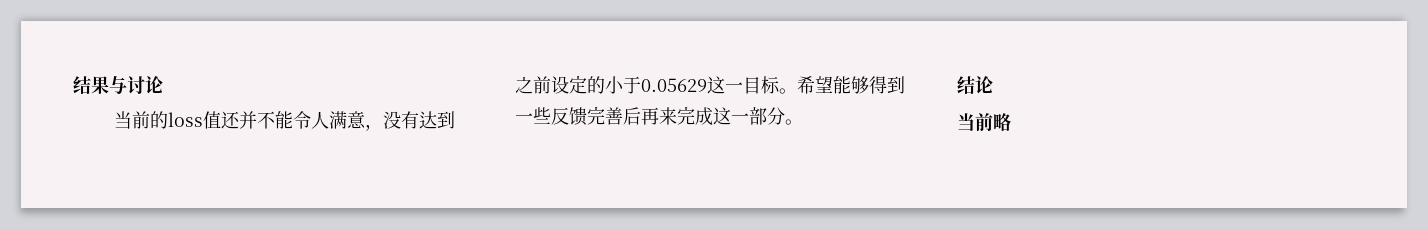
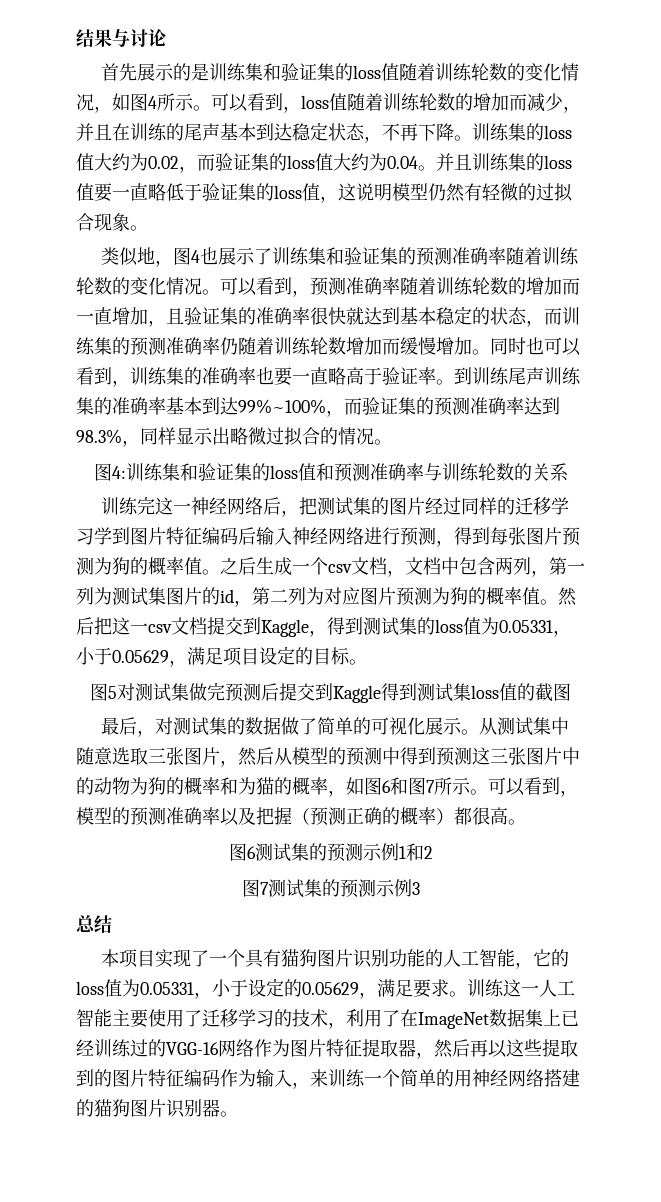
- 当前的loss值还并不能令人满意，没有达到之前设定的小于0.05629这一目标。希望能够得到一些反馈完善后再来完成这一部分。
- 结论
- 当前略
+ 首先展示的是训练集和验证集的loss值随着训练轮数的变化情况，如图4所示。可以看到，loss值随着训练轮数的增加而减少，并且在训练的尾声基本到达稳定状态，不再下降。训练集的loss值大约为0.02，而验证集的loss值大约为0.04。并且训练集的loss值要一直略低于验证集的loss值，这说明模型仍然有轻微的过拟合现象。
+ 类似地，图4也展示了训练集和验证集的预测准确率随着训练轮数的变化情况。可以看到，预测准确率随着训练轮数的增加而一直增加，且验证集的准确率很快就达到基本稳定的状态，而训练集的预测准确率仍随着训练轮数增加而缓慢增加。同时也可以看到，训练集的准确率也要一直略高于验证率。到训练尾声训练集的准确率基本到达99%~100%，而验证集的预测准确率达到98.3%，同样显示出略微过拟合的情况。
+ 图4:训练集和验证集的loss值和预测准确率与训练轮数的关系
+ 训练完这一神经网络后，把测试集的图片经过同样的迁移学习学到图片特征编码后输入神经网络进行预测，得到每张图片预测为狗的概率值。之后生成一个csv文档，文档中包含两列，第一列为测试集图片的id，第二列为对应图片预测为狗的概率值。然后把这一csv文档提交到Kaggle，得到测试集的loss值为0.05331，小于0.05629，满足项目设定的目标。
+ 图5对测试集做完预测后提交到Kaggle得到测试集loss值的截图
+ 最后，对测试集的数据做了简单的可视化展示。从测试集中随意选取三张图片，然后从模型的预测中得到预测这三张图片中的动物为狗的概率和为猫的概率，如图6和图7所示。可以看到，模型的预测准确率以及把握（预测正确的概率）都很高。
+ 图6测试集的预测示例1和2
+ 图7测试集的预测示例3
+ 总结
+ 本项目实现了一个具有猫狗图片识别功能的人工智能，它的loss值为0.05331，小于设定的0.05629，满足要求。训练这一人工智能主要使用了迁移学习的技术，利用了在ImageNet数据集上已经训练过的VGG-16网络作为图片特征提取器，然后再以这些提取到的图片特征编码作为输入，来训练一个简单的用神经网络搭建的猫狗图片识别器。

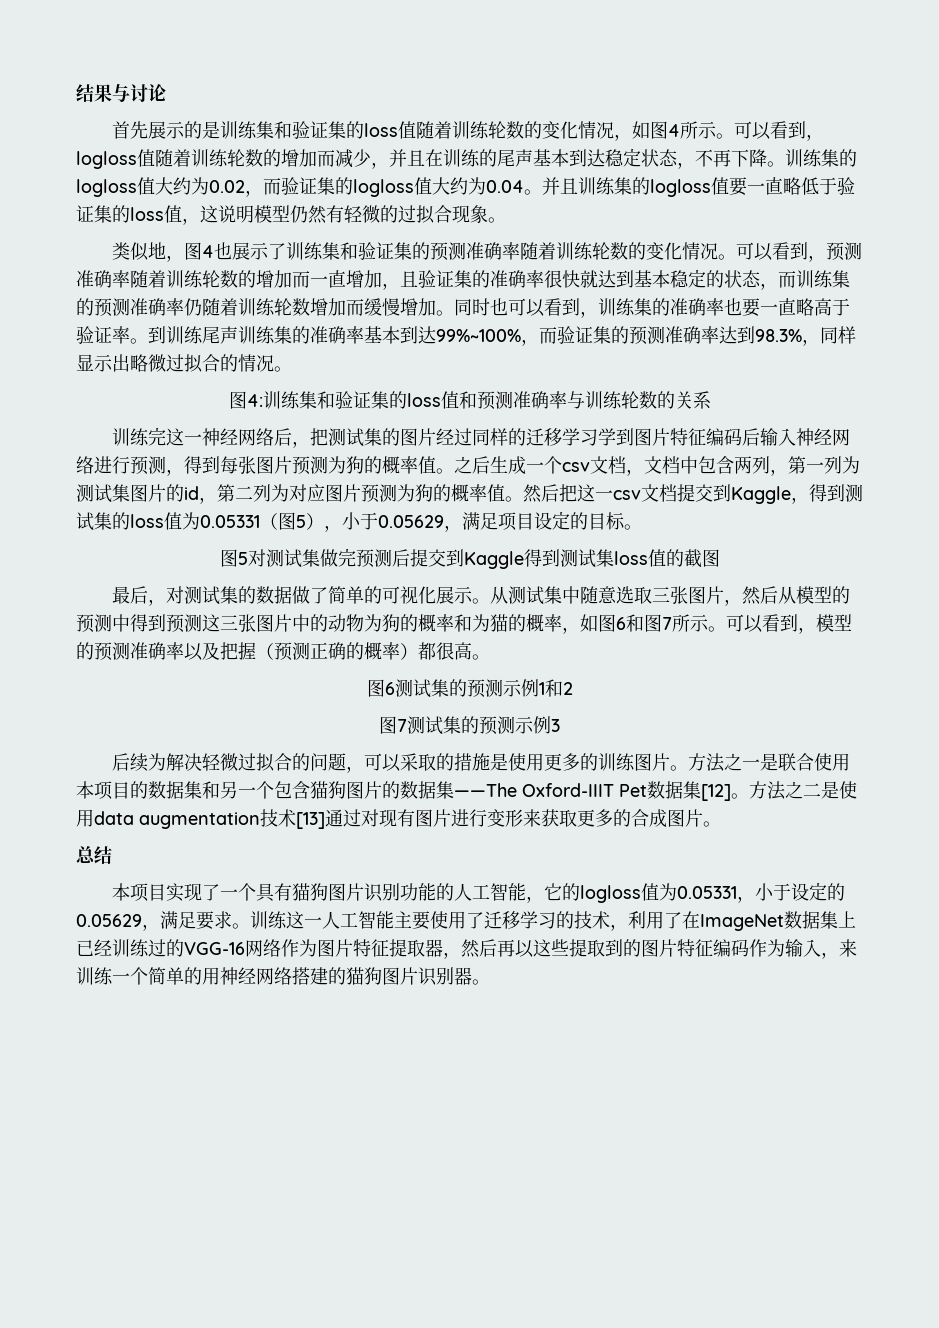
- 可以看到，loss值随着训练轮数的增加而减少，并且在训练的尾声基本到达稳定状态，不再下降。
+ 可以看到，logloss值随着训练轮数的增加而减少，并且在训练的尾声基本到达稳定状态，不再下降。
- 训练集的loss值大约为0.02，而验证集的loss值大约为0.04。
+ 训练集的logloss值大约为0.02，而验证集的logloss值大约为0.04。
- 并且训练集的loss值要一直略低于验证集的loss值，这说明模型仍然有轻微的过拟合现象。
+ 并且训练集的logloss值要一直略低于验证集的loss值，这说明模型仍然有轻微的过拟合现象。
- 然后把这一csv文档提交到Kaggle，得到测试集的loss值为0.05331，小于0.05629，满足项目设定的目标。
+ 然后把这一csv文档提交到Kaggle，得到测试集的loss值为0.05331（图5），小于0.05629，满足项目设定的目标。
+ 后续为解决轻微过拟合的问题，可以采取的措施是使用更多的训练图片。方法之一是联合使用本项目的数据集和另一个包含猫狗图片的数据集——The Oxford-IIIT Pet数据集[12]。方法之二是使用data augmentation技术[13]通过对现有图片进行变形来获取更多的合成图片。
- 本项目实现了一个具有猫狗图片识别功能的人工智能，它的loss值为0.05331，小于设定的0.05629，满足要求。
+ 本项目实现了一个具有猫狗图片识别功能的人工智能，它的logloss值为0.05331，小于设定的0.05629，满足要求。

